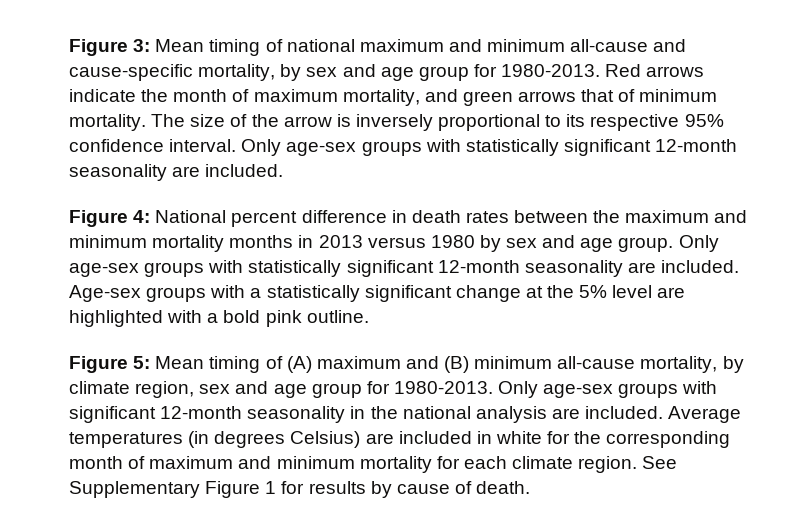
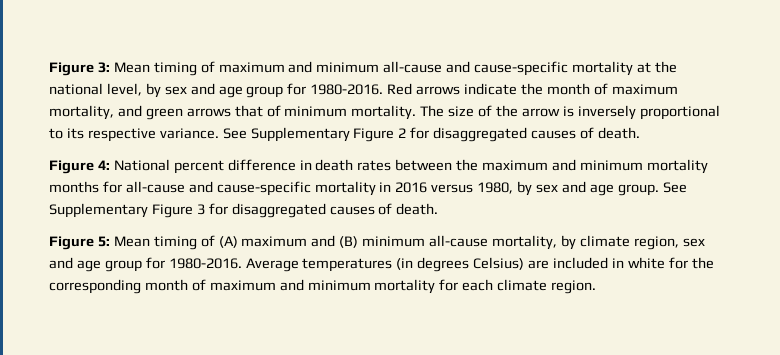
- Figure 3: Mean timing of national maximum and minimum all-cause and cause-specific mortality, by sex and age group for 1980-2013.
+ Figure 3: Mean timing of maximum and minimum all-cause and cause-specific mortality at the national level, by sex and age group for 1980-2016.
- The size of the arrow is inversely proportional to its respective 95% confidence interval. Only age-sex groups with statistically significant 12-month seasonality are included.
+ The size of the arrow is inversely proportional to its respective variance. See Supplementary Figure 2 for disaggregated causes of death.
- Figure 4: National percent difference in death rates between the maximum and minimum mortality months in 2013 versus 1980 by sex and age group.
+ Figure 4: National percent difference in death rates between the maximum and minimum mortality months for all-cause and cause-specific mortality in 2016 versus 1980, by sex and age group.
- Only age-sex groups with statistically significant 12-month seasonality are included. Age-sex groups with a statistically significant change at the 5% level are highlighted with a bold pink outline.
+ See Supplementary Figure 3 for disaggregated causes of death.
- Figure 5: Mean timing of (A) maximum and (B) minimum all-cause mortality, by climate region, sex and age group for 1980-2013. Only age-sex groups with significant 12-month seasonality in the national analysis are included.
+ Figure 5: Mean timing of (A) maximum and (B) minimum all-cause mortality, by climate region, sex and age group for 1980-2016.
- See Supplementary Figure 1 for results by cause of death.

